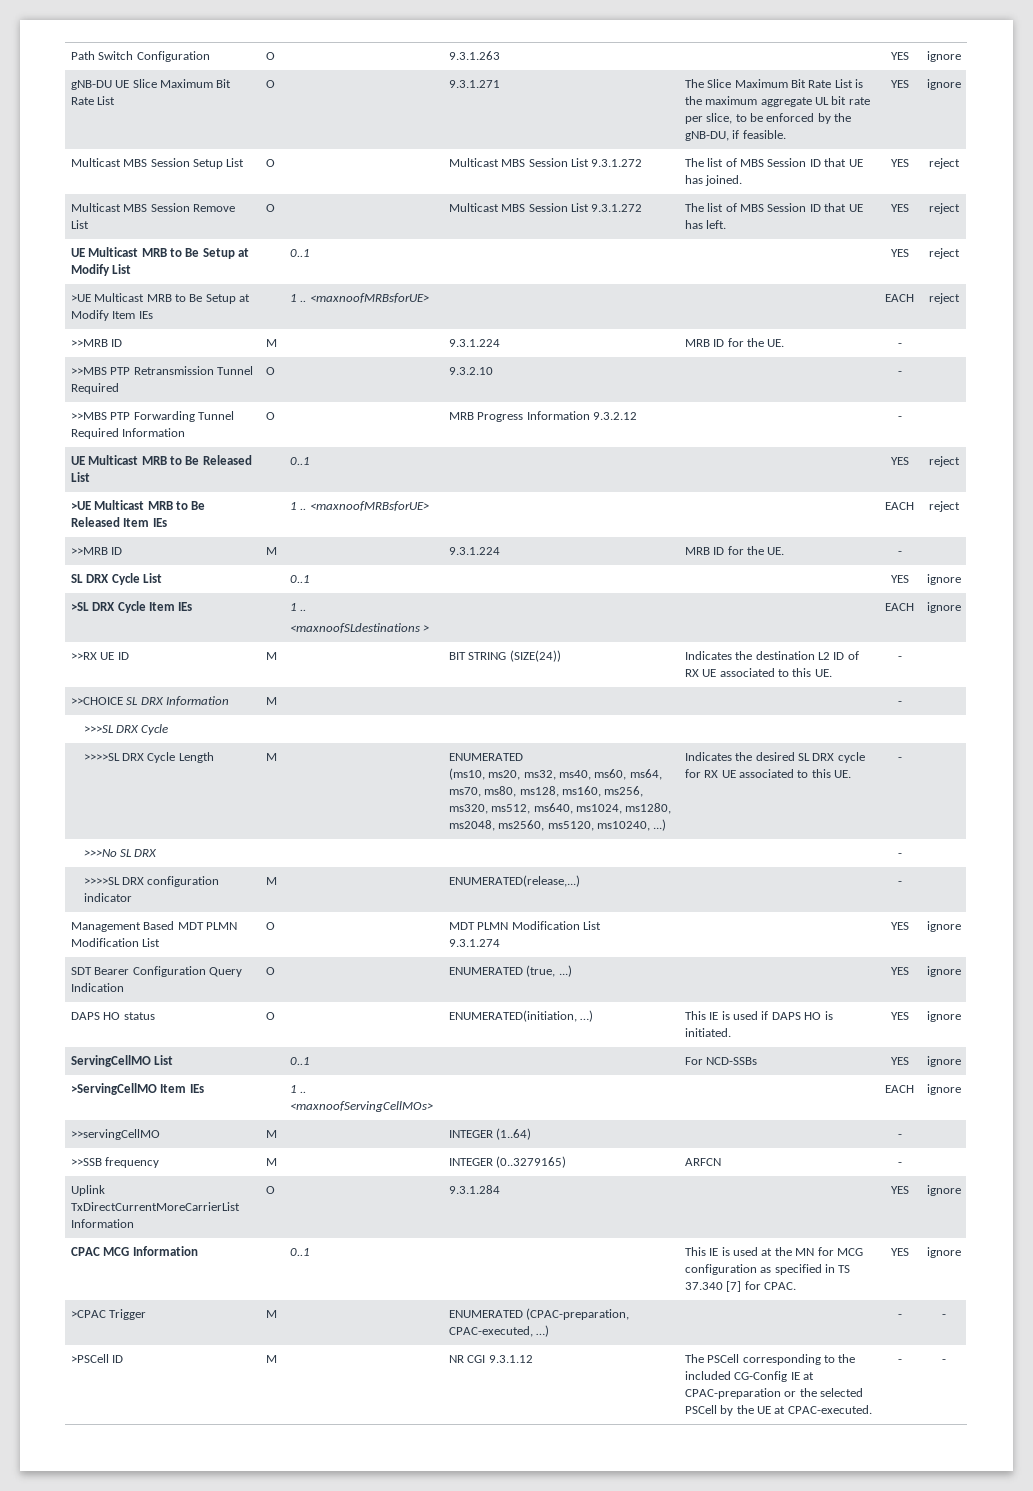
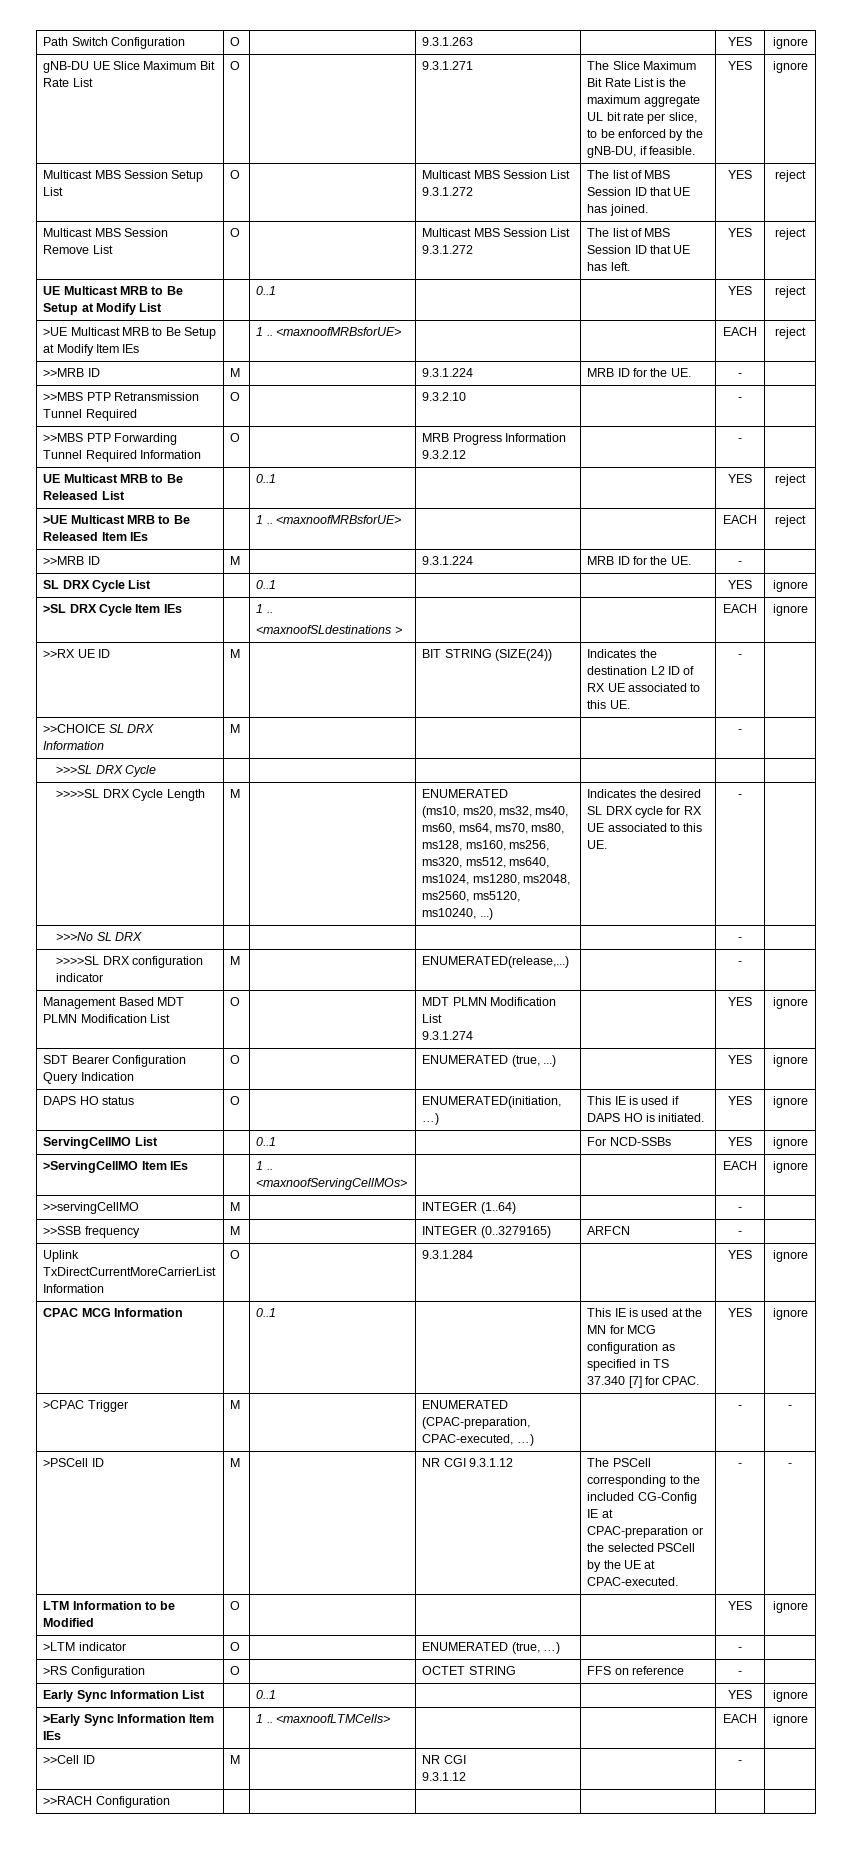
+ LTM Information to be Modified | O | | | | YES | ignore
+ >LTM indicator | O | | ENUMERATED (true, …) | | - |
+ >RS Configuration | O | | OCTET STRING | FFS on reference | - |
+ Early Sync Information List | | 0..1 | | | YES | ignore
+ >Early Sync Information Item IEs | | 1 .. <maxnoofLTMCells> | | | EACH | ignore
+ >>Cell ID | M | | NR CGI
+ 9.3.1.12 | | - |
+ >>RACH Configuration | | | | | |

